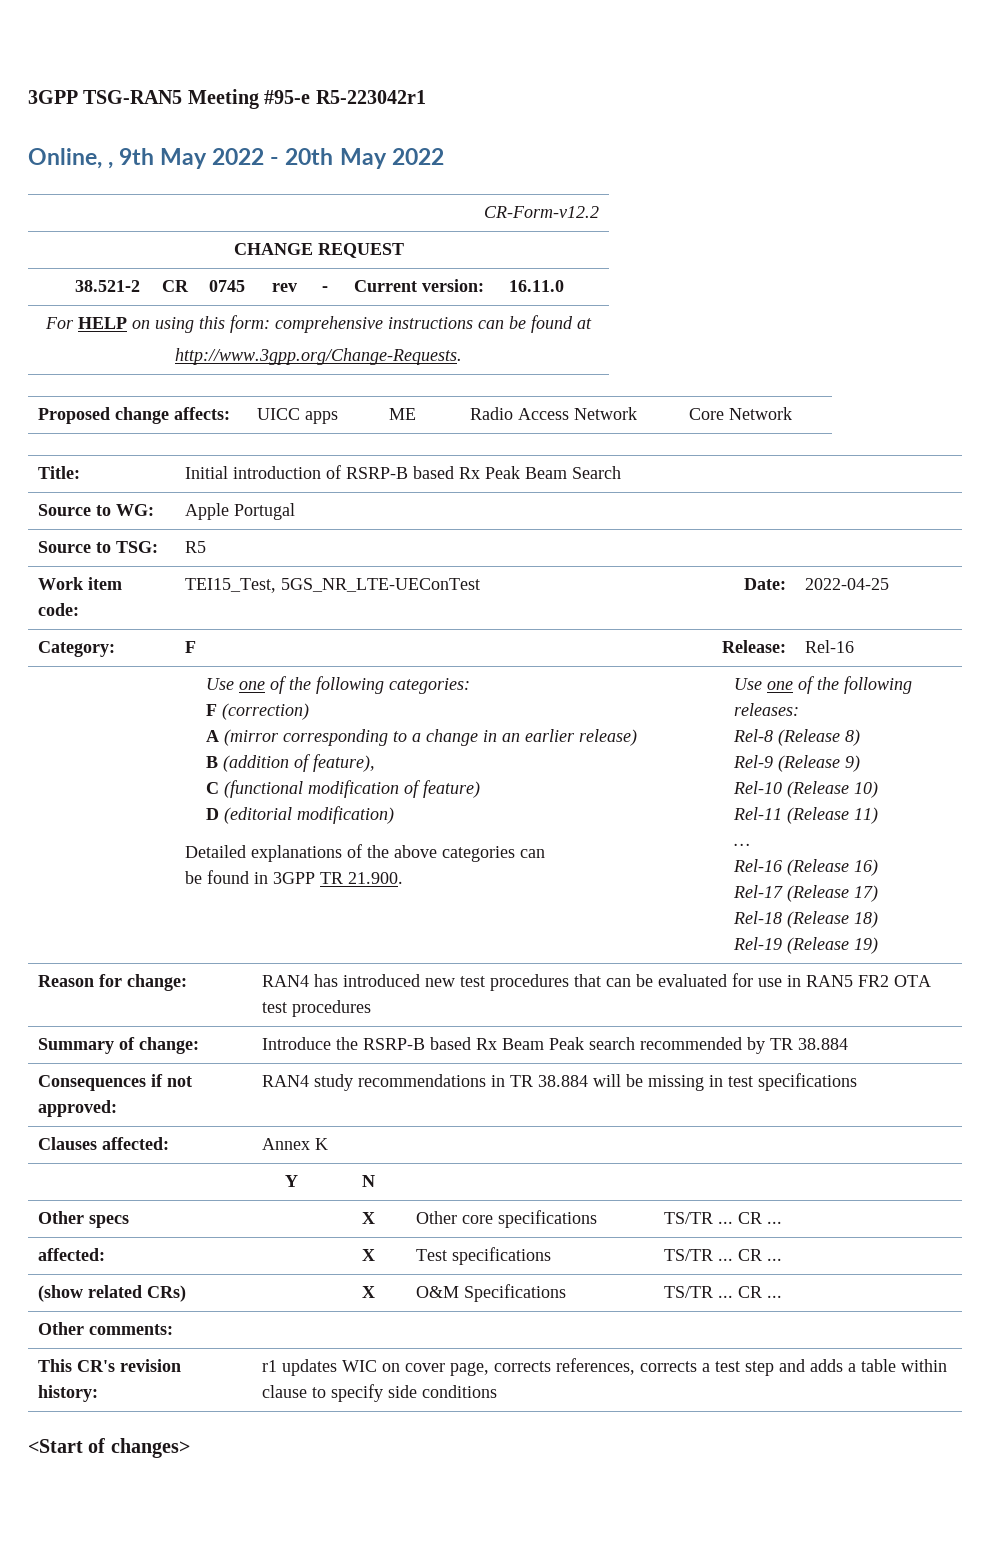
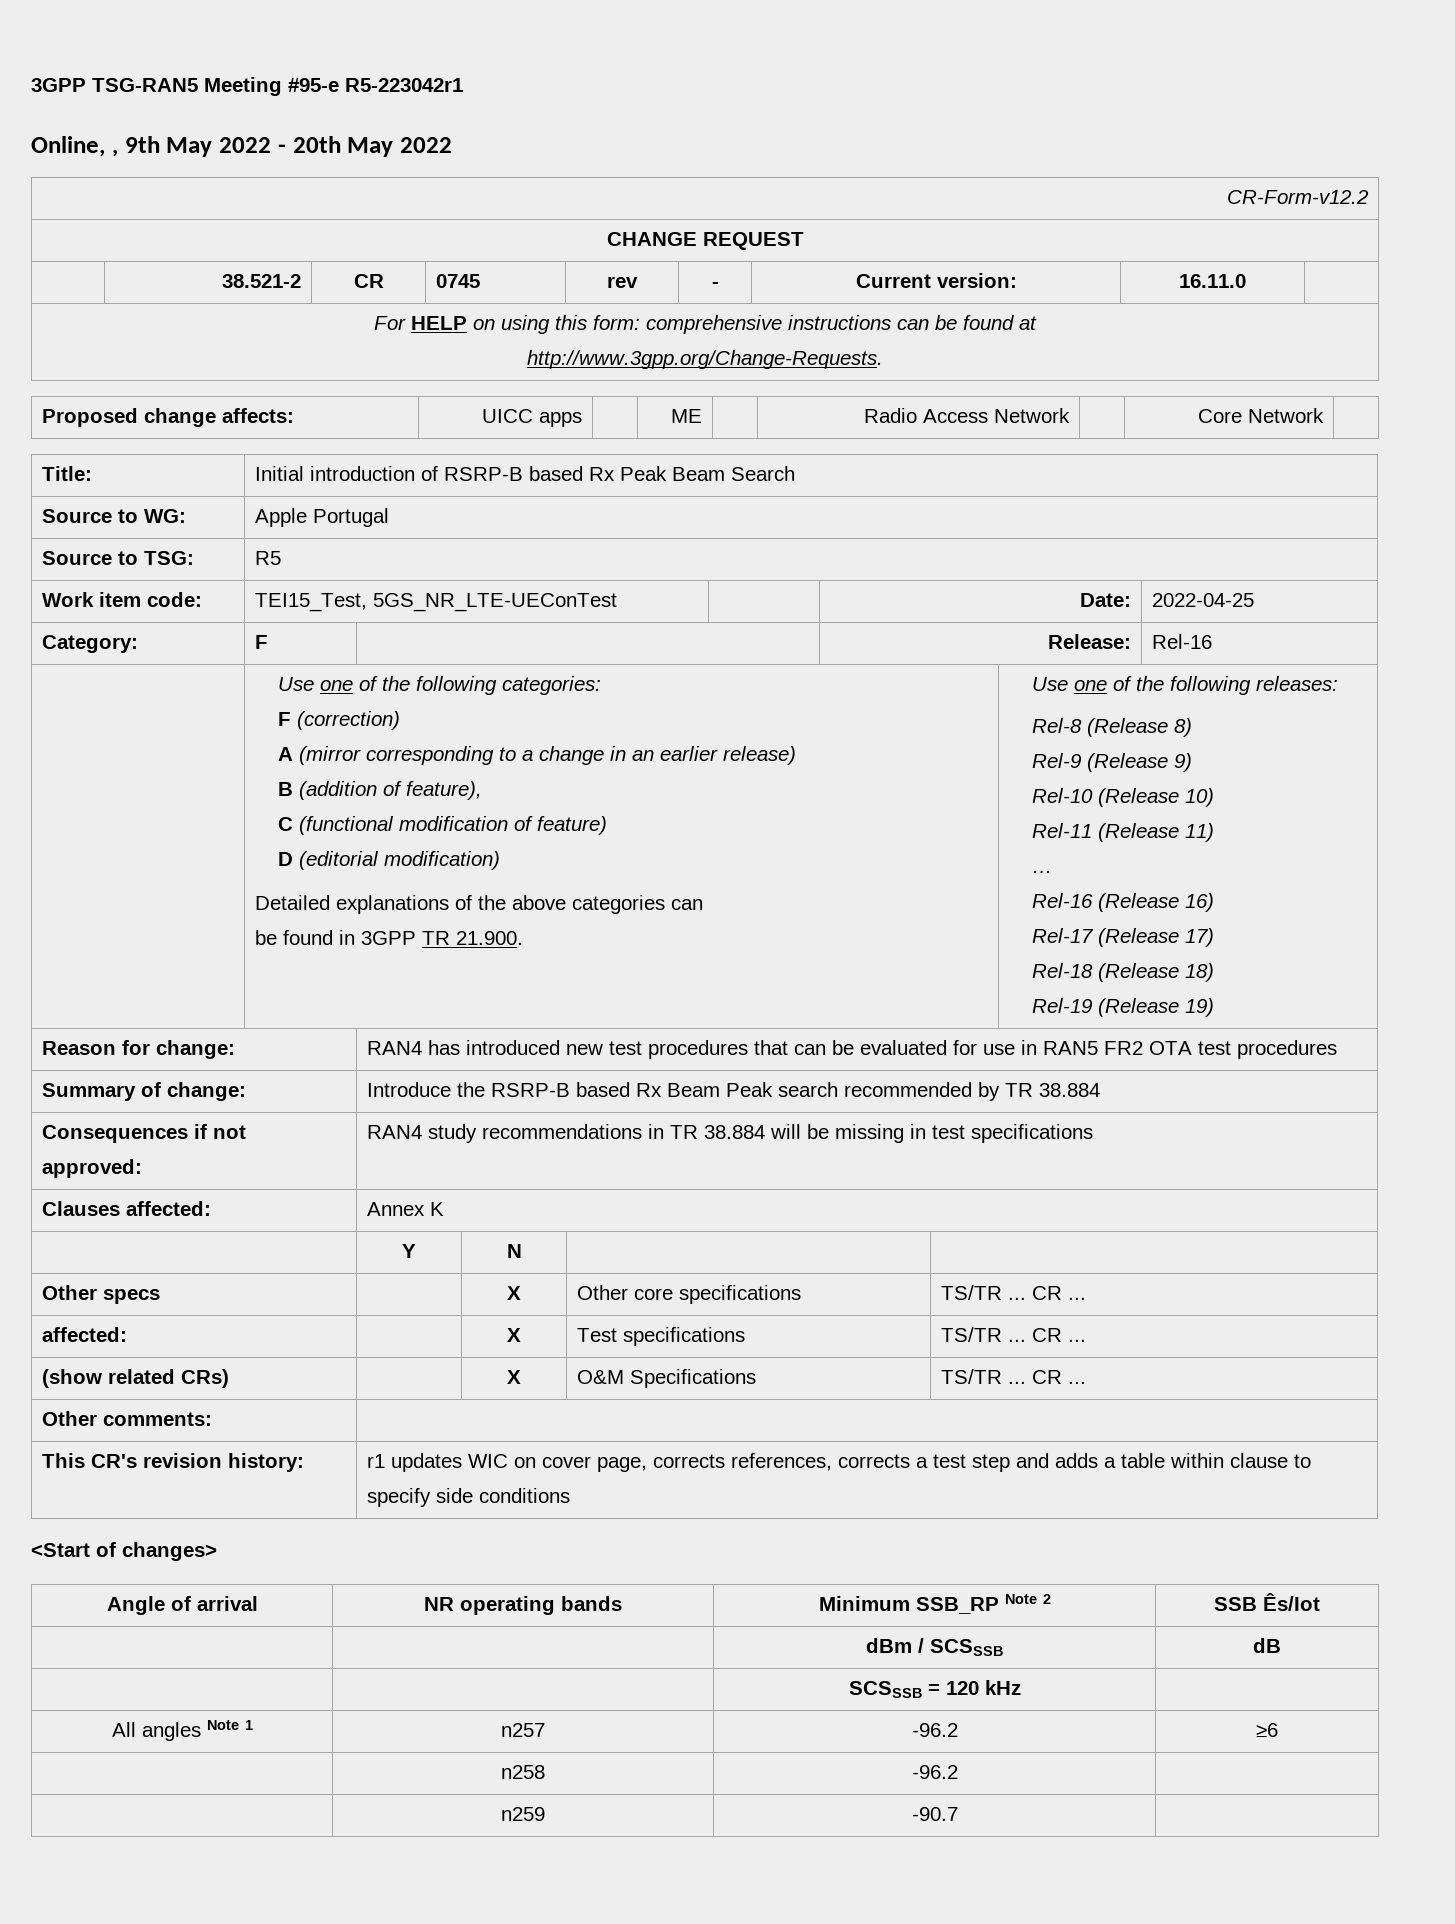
+ Angle of arrival | NR operating bands | Minimum SSB_RP Note 2 | SSB Ês/Iot
+ | | dBm / SCSSSB | dB
+ | | SCSSSB = 120 kHz |
+ All angles Note 1 | n257 | -96.2 | ≥6
+ | n258 | -96.2 |
+ | n259 | -90.7 |

